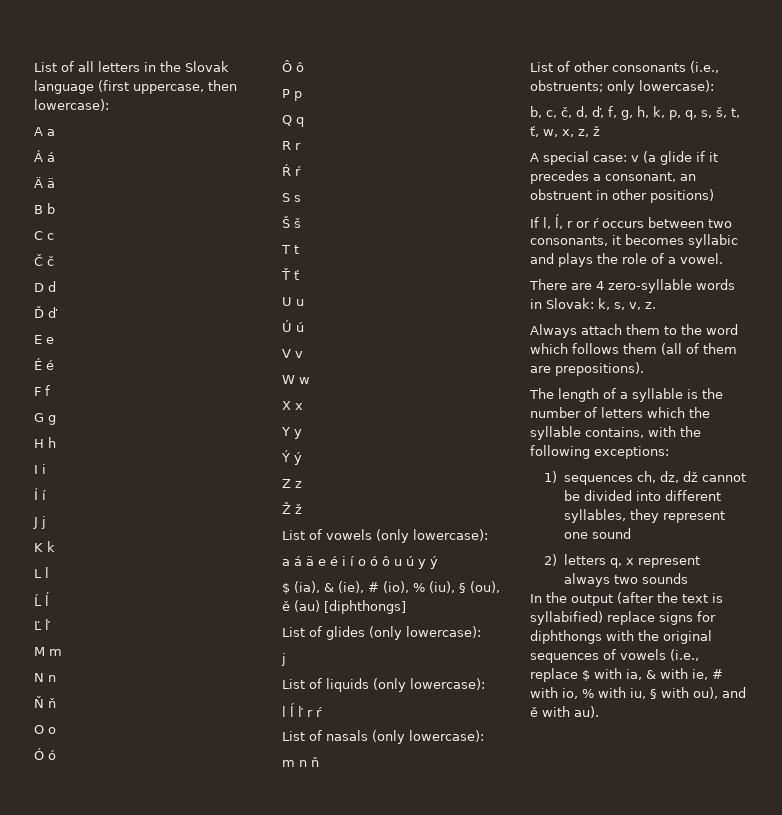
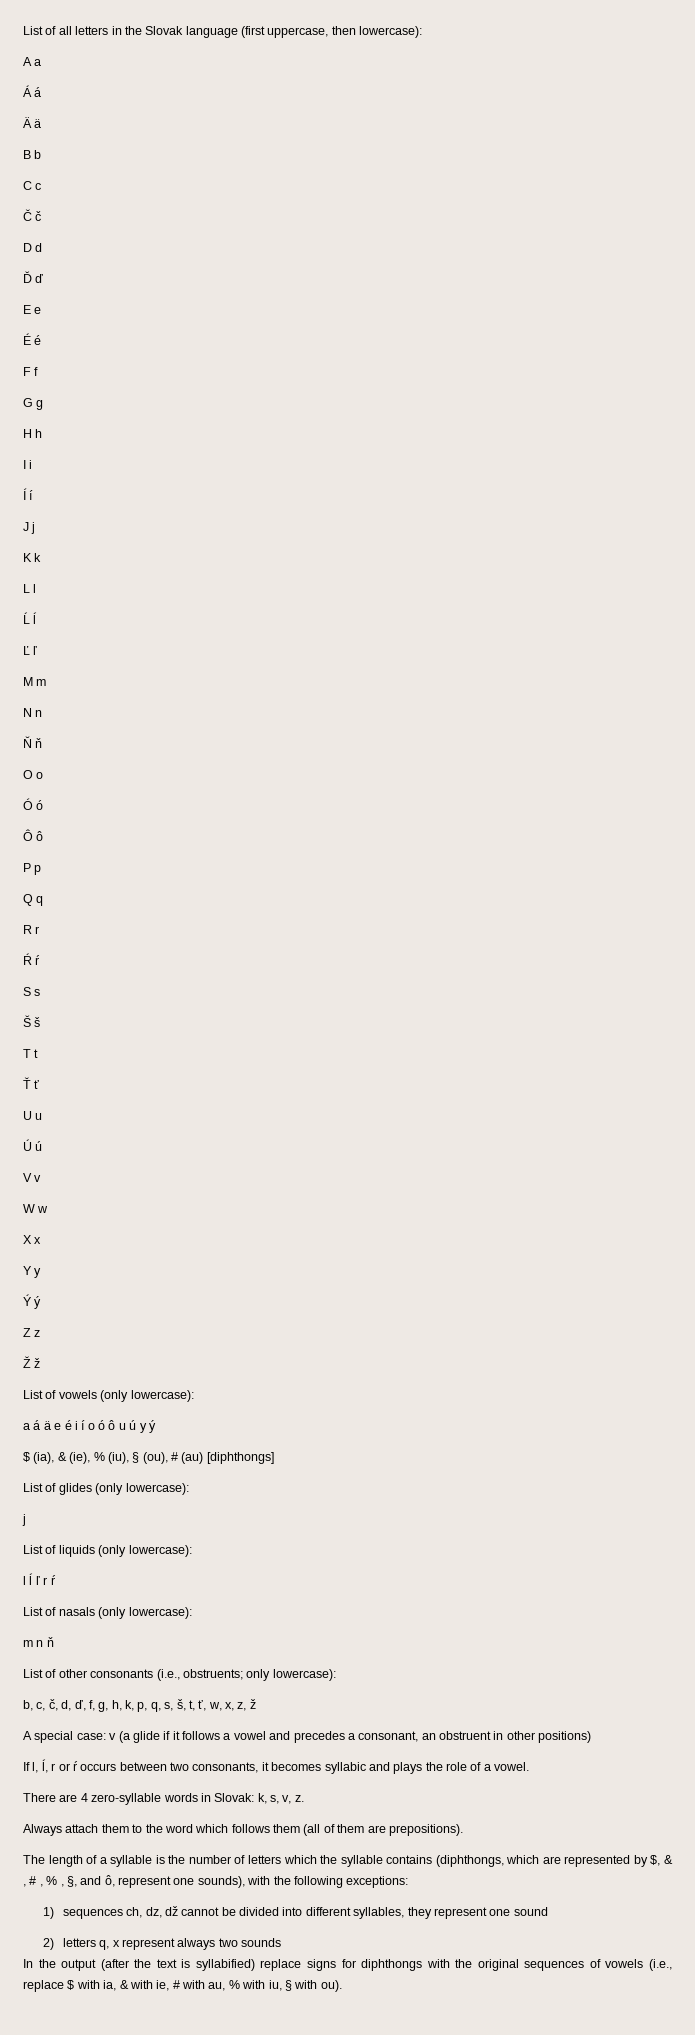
- $ (ia), & (ie), # (io), % (iu), § (ou), ě (au) [diphthongs]
+ $ (ia), & (ie), % (iu), § (ou), # (au) [diphthongs]
- A special case: v (a glide if it precedes a consonant, an obstruent in other positions)
+ A special case: v (a glide if it follows a vowel and precedes a consonant, an obstruent in other positions)
- The length of a syllable is the number of letters which the syllable contains, with the following exceptions:
+ The length of a syllable is the number of letters which the syllable contains (diphthongs, which are represented by $, & , # , % , §, and ô, represent one sounds), with the following exceptions:
- In the output (after the text is syllabified) replace signs for diphthongs with the original sequences of vowels (i.e., replace $ with ia, & with ie, # with io, % with iu, § with ou), and ě with au).
+ In the output (after the text is syllabified) replace signs for diphthongs with the original sequences of vowels (i.e., replace $ with ia, & with ie, # with au, % with iu, § with ou).

